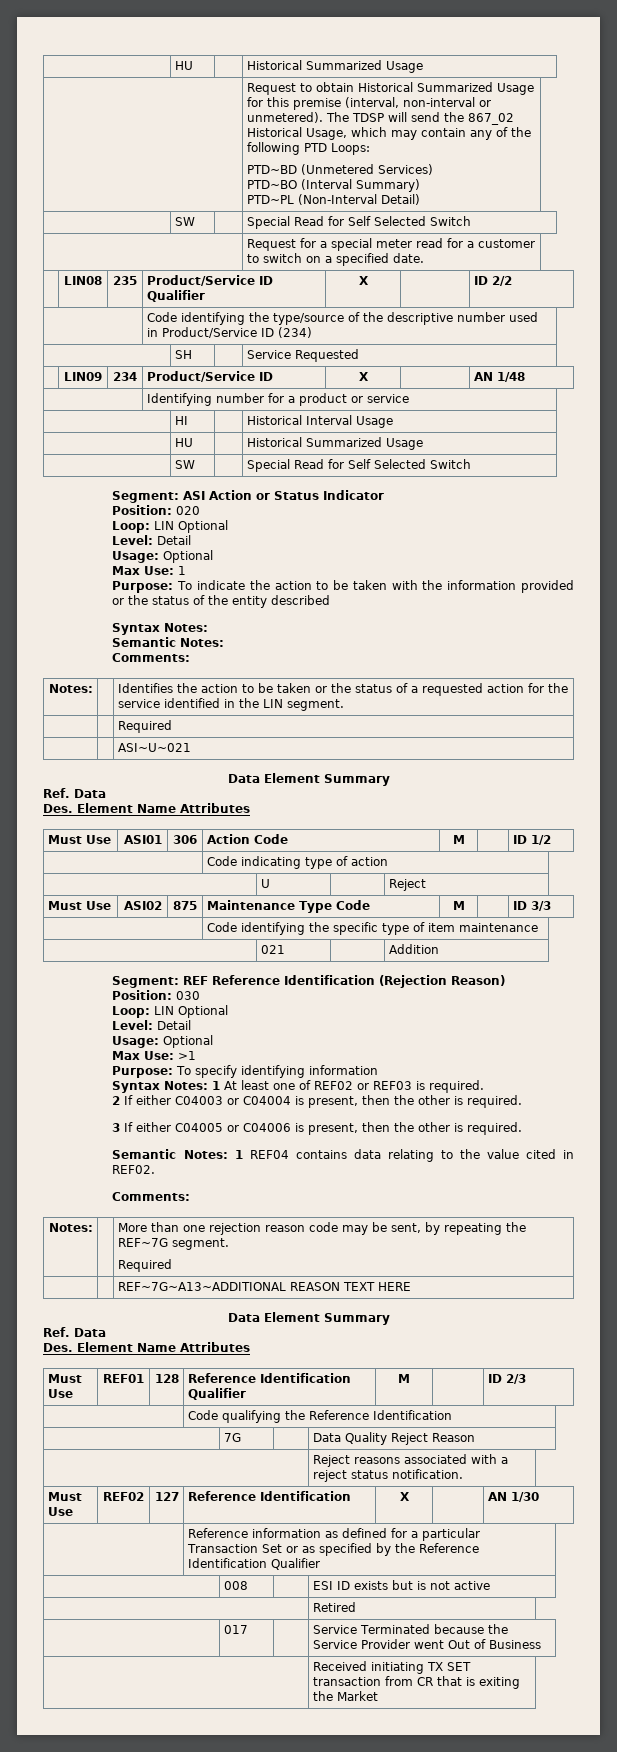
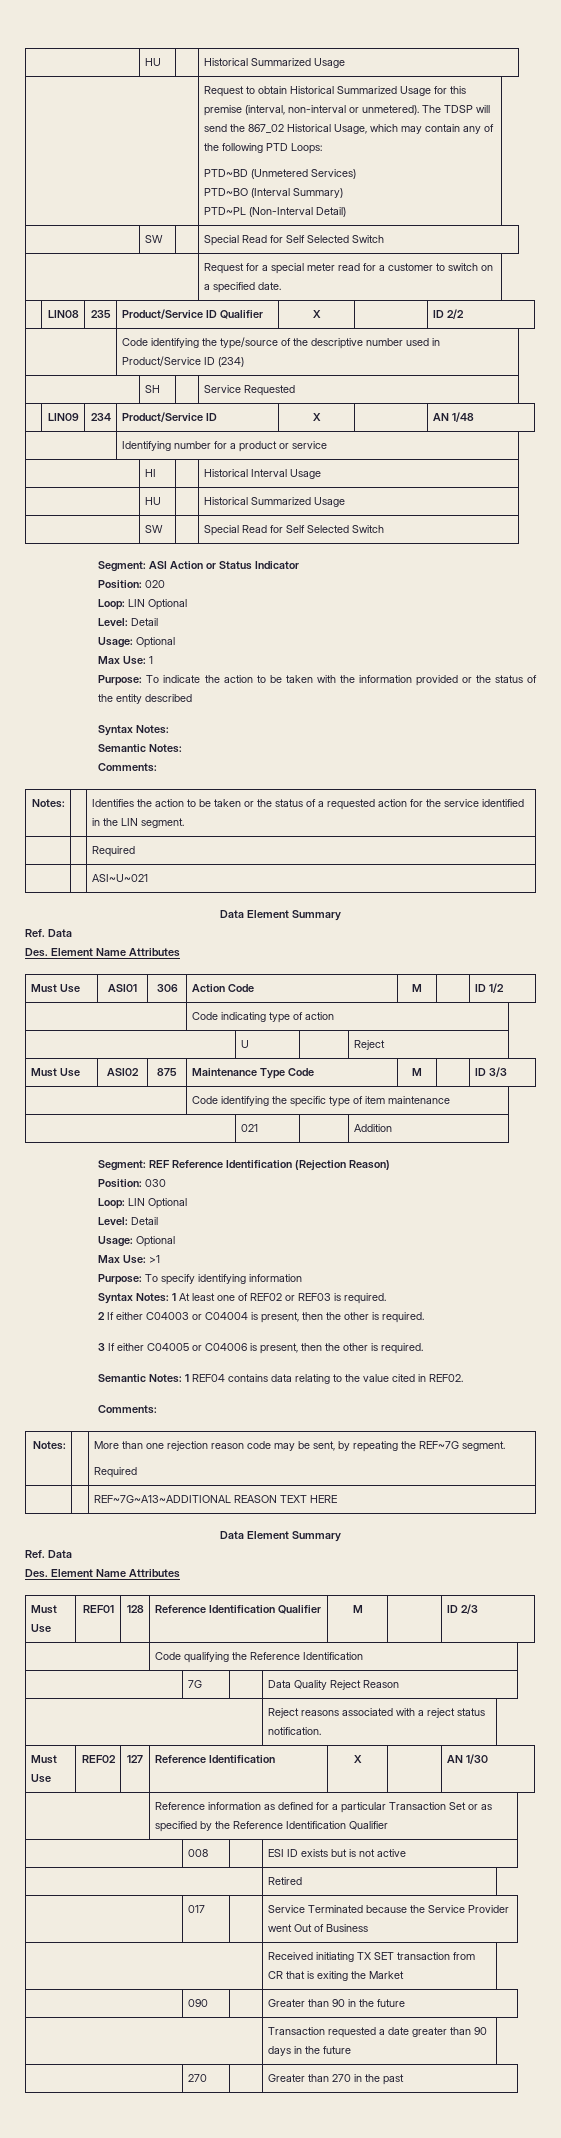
+ | 090 | | Greater than 90 in the future
+ | Transaction requested a date greater than 90 days in the future
+ | 270 | | Greater than 270 in the past

